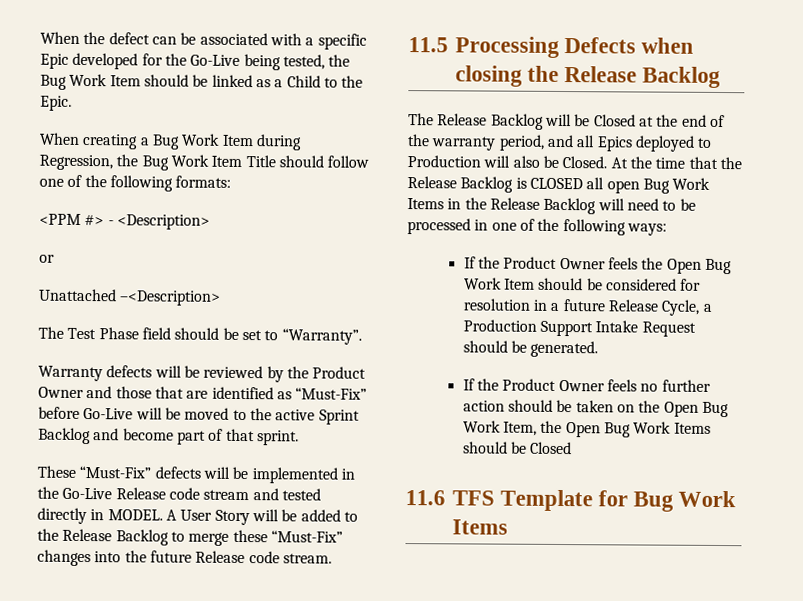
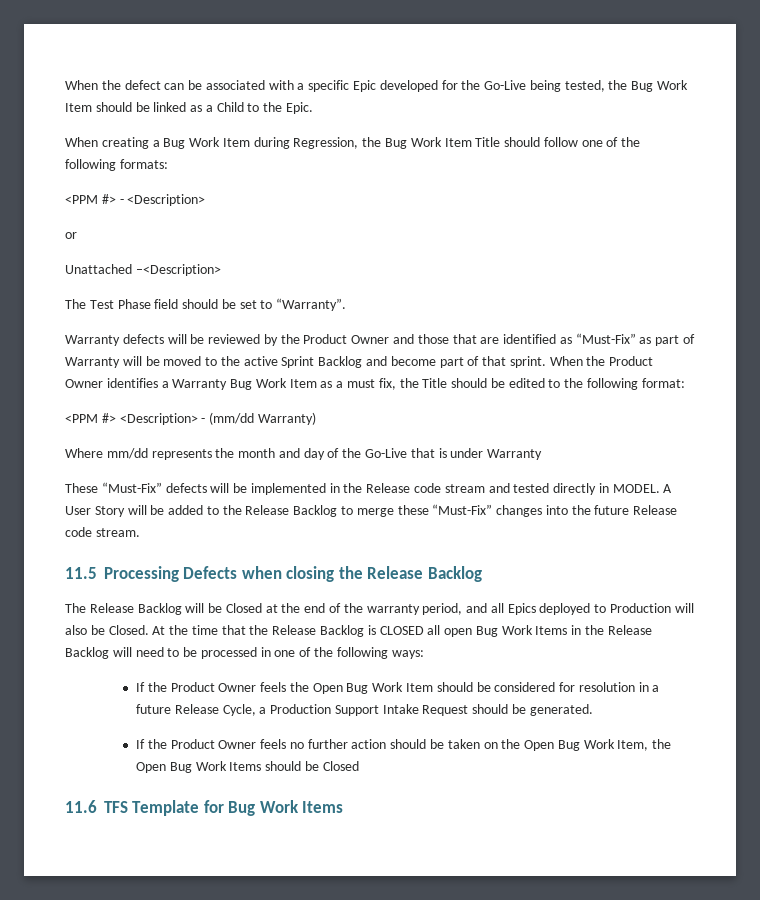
- Warranty defects will be reviewed by the Product Owner and those that are identified as “Must-Fix” before Go-Live will be moved to the active Sprint Backlog and become part of that sprint.
+ Warranty defects will be reviewed by the Product Owner and those that are identified as “Must-Fix” as part of Warranty will be moved to the active Sprint Backlog and become part of that sprint. When the Product Owner identifies a Warranty Bug Work Item as a must fix, the Title should be edited to the following format:
+ <PPM #> <Description> - (mm/dd Warranty)
+ Where mm/dd represents the month and day of the Go-Live that is under Warranty
- These “Must-Fix” defects will be implemented in the Go-Live Release code stream and tested directly in MODEL.
+ These “Must-Fix” defects will be implemented in the Release code stream and tested directly in MODEL.

